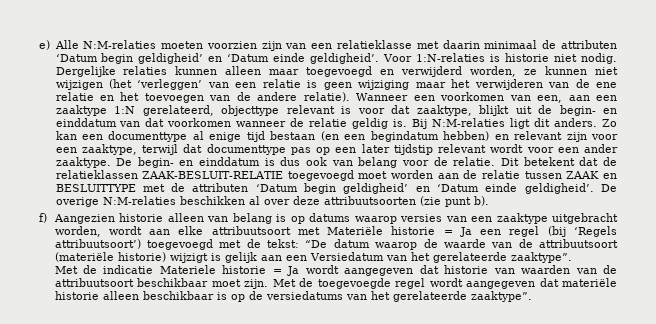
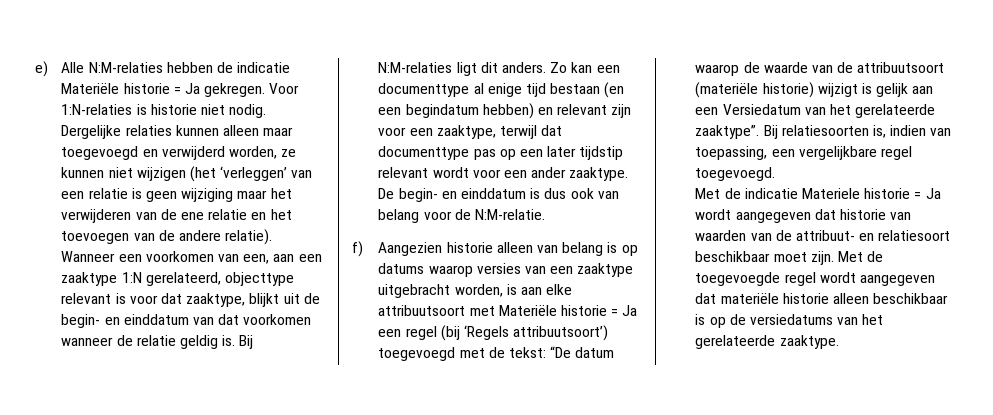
- e) Alle N:M-relaties moeten voorzien zijn van een relatieklasse met daarin minimaal de attributen ‘Datum begin geldigheid’ en ‘Datum einde geldigheid’.
+ e) Alle N:M-relaties hebben de indicatie Materiële historie = Ja gekregen.
- De begin- en einddatum is dus ook van belang voor de relatie. Dit betekent dat de relatieklassen ZAAK-BESLUIT-RELATIE toegevoegd moet worden aan de relatie tussen ZAAK en BESLUITTYPE met de attributen ‘Datum begin geldigheid’ en ‘Datum einde geldigheid’. De overige N:M-relaties beschikken al over deze attribuutsoorten (zie punt b).
+ De begin- en einddatum is dus ook van belang voor de N:M-relatie.
- f) Aangezien historie alleen van belang is op datums waarop versies van een zaaktype uitgebracht worden, wordt aan elke attribuutsoort met Materiële historie = Ja een regel (bij ‘Regels attribuutsoort’) toegevoegd met de tekst: “De datum waarop de waarde van de attribuutsoort (materiële historie) wijzigt is gelijk aan een Versiedatum van het gerelateerde zaaktype”.
+ f) Aangezien historie alleen van belang is op datums waarop versies van een zaaktype uitgebracht worden, is aan elke attribuutsoort met Materiële historie = Ja een regel (bij ‘Regels attribuutsoort’) toegevoegd met de tekst: “De datum waarop de waarde van de attribuutsoort (materiële historie) wijzigt is gelijk aan een Versiedatum van het gerelateerde zaaktype”. Bij relatiesoorten is, indien van toepassing, een vergelijkbare regel toegevoegd.
- Met de indicatie Materiele historie = Ja wordt aangegeven dat historie van waarden van de attribuutsoort beschikbaar moet zijn.
+ Met de indicatie Materiele historie = Ja wordt aangegeven dat historie van waarden van de attribuut- en relatiesoort beschikbaar moet zijn.
- Met de toegevoegde regel wordt aangegeven dat materiële historie alleen beschikbaar is op de versiedatums van het gerelateerde zaaktype”.
+ Met de toegevoegde regel wordt aangegeven dat materiële historie alleen beschikbaar is op de versiedatums van het gerelateerde zaaktype.

